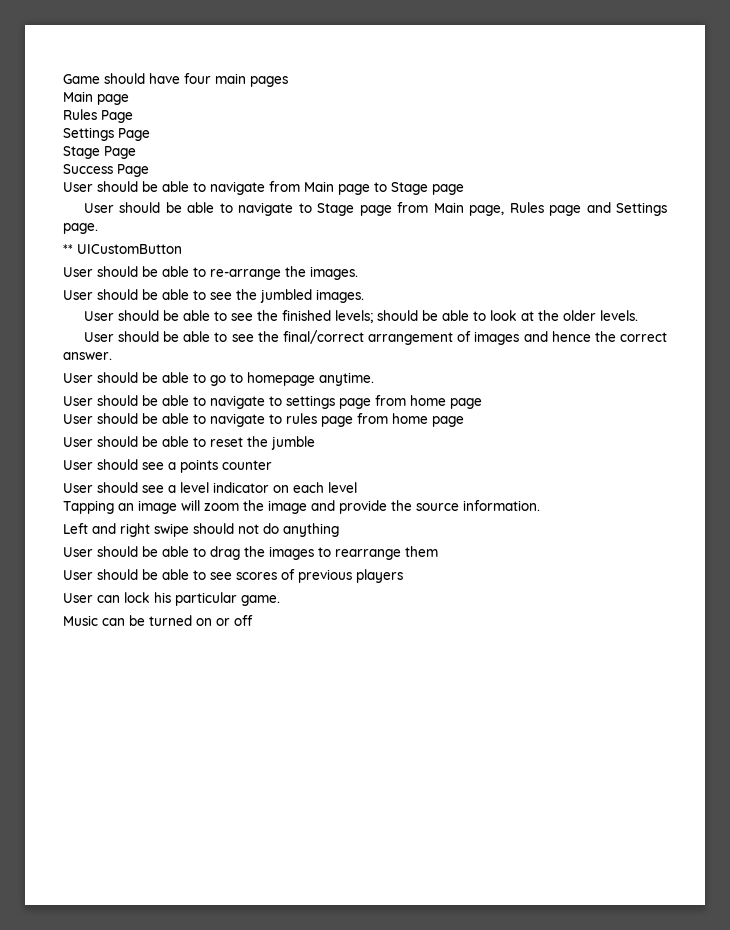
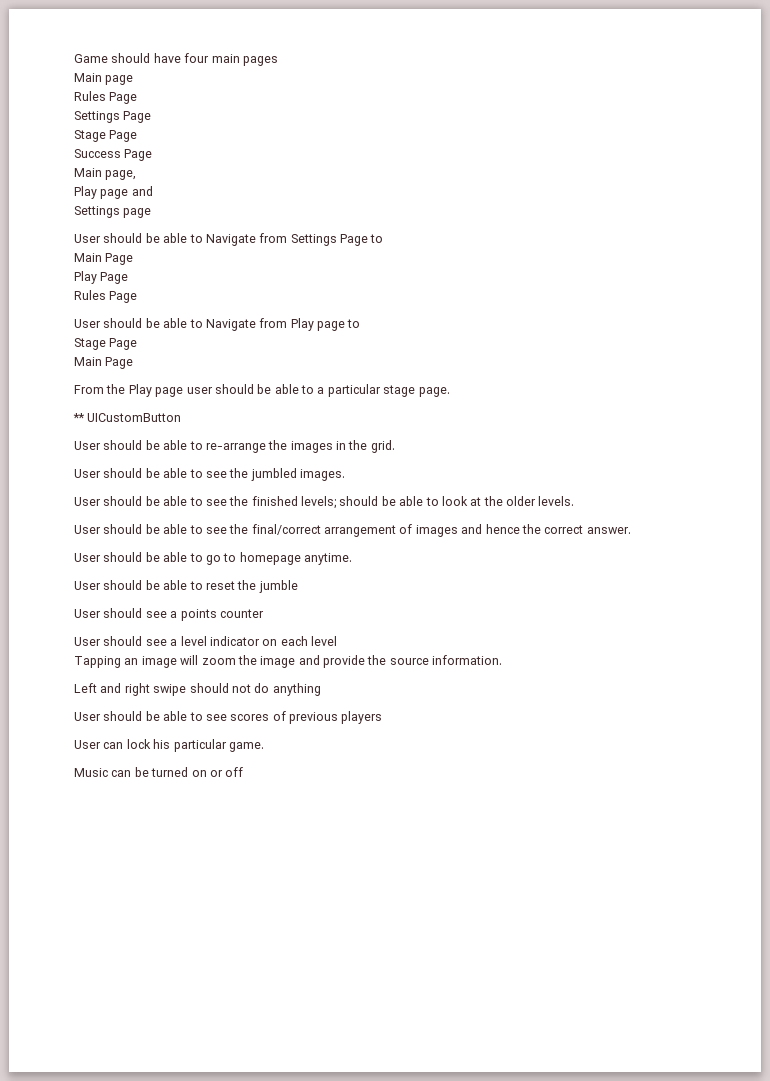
- User should be able to navigate from Main page to Stage page
- User should be able to navigate to Stage page from Main page, Rules page and Settings page.
+ Main page,
+ Play page and
+ Settings page
+ User should be able to Navigate from Settings Page to
+ Main Page
+ Play Page
+ Rules Page
+ User should be able to Navigate from Play page to
+ Stage Page
+ Main Page
+ From the Play page user should be able to a particular stage page.
- User should be able to re-arrange the images.
+ User should be able to re-arrange the images in the grid.
- User should be able to navigate to settings page from home page
- User should be able to navigate to rules page from home page
- User should be able to drag the images to rearrange them

